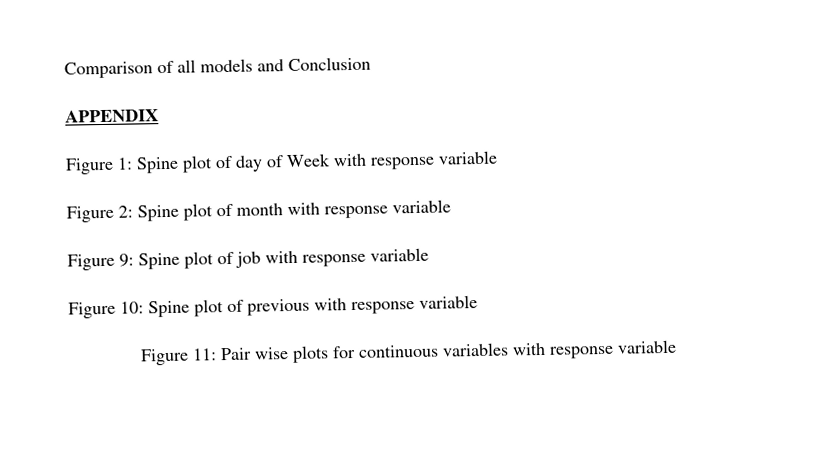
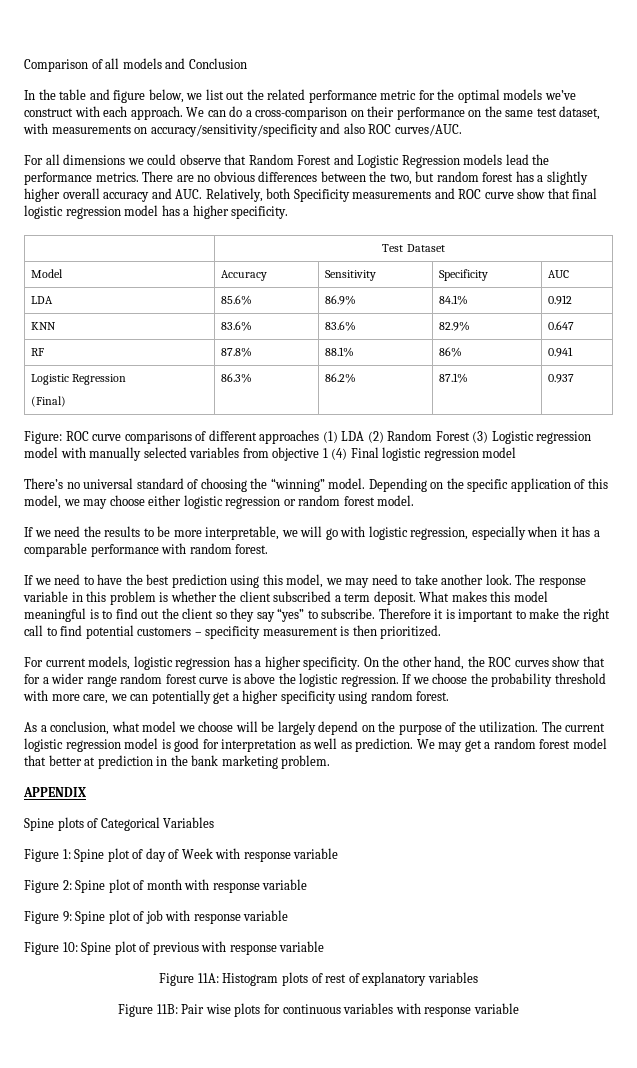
+ In the table and figure below, we list out the related performance metric for the optimal models we’ve construct with each approach. We can do a cross-comparison on their performance on the same test dataset, with measurements on accuracy/sensitivity/specificity and also ROC curves/AUC.
+ For all dimensions we could observe that Random Forest and Logistic Regression models lead the performance metrics. There are no obvious differences between the two, but random forest has a slightly higher overall accuracy and AUC. Relatively, both Specificity measurements and ROC curve show that final logistic regression model has a higher specificity.
+ | Test Dataset
+ Model | Accuracy | Sensitivity | Specificity | AUC
+ LDA | 85.6% | 86.9% | 84.1% | 0.912
+ KNN | 83.6% | 83.6% | 82.9% | 0.647
+ RF | 87.8% | 88.1% | 86% | 0.941
+ Logistic Regression
+ (Final) | 86.3% | 86.2% | 87.1% | 0.937
+ Figure: ROC curve comparisons of different approaches (1) LDA (2) Random Forest (3) Logistic regression model with manually selected variables from objective 1 (4) Final logistic regression model
+ There’s no universal standard of choosing the “winning” model. Depending on the specific application of this model, we may choose either logistic regression or random forest model.
+ If we need the results to be more interpretable, we will go with logistic regression, especially when it has a comparable performance with random forest.
+ If we need to have the best prediction using this model, we may need to take another look. The response variable in this problem is whether the client subscribed a term deposit. What makes this model meaningful is to find out the client so they say “yes” to subscribe. Therefore it is important to make the right call to find potential customers – specificity measurement is then prioritized.
+ For current models, logistic regression has a higher specificity. On the other hand, the ROC curves show that for a wider range random forest curve is above the logistic regression. If we choose the probability threshold with more care, we can potentially get a higher specificity using random forest.
+ As a conclusion, what model we choose will be largely depend on the purpose of the utilization. The current logistic regression model is good for interpretation as well as prediction. We may get a random forest model that better at prediction in the bank marketing problem.
  APPENDIX
+ Spine plots of Categorical Variables
- Figure 11: Pair wise plots for continuous variables with response variable
+ Figure 11A: Histogram plots of rest of explanatory variables
+ Figure 11B: Pair wise plots for continuous variables with response variable

